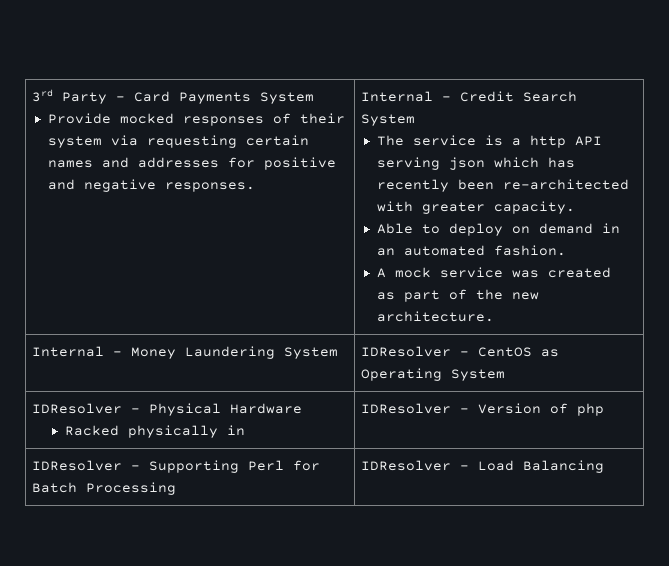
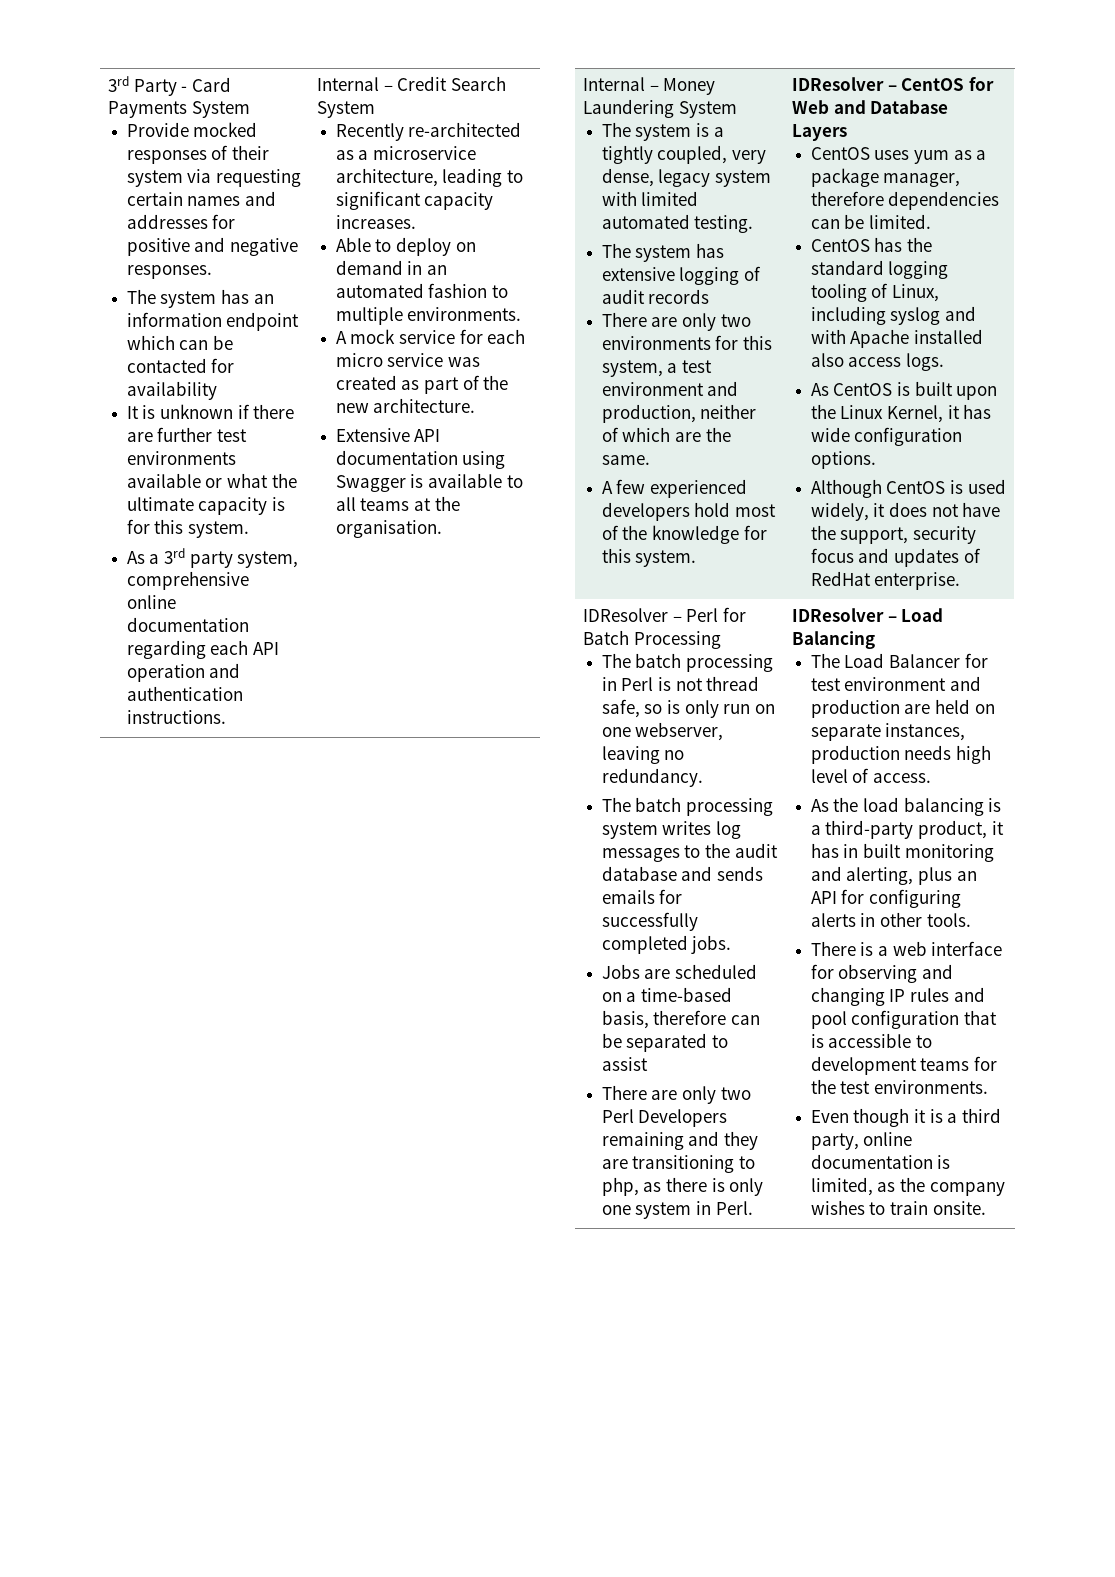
+ The system has an information endpoint which can be contacted for availability
+ It is unknown if there are further test environments available or what the ultimate capacity is for this system.
+ As a 3rd party system, comprehensive online documentation regarding each API operation and authentication instructions.
- The service is a http API serving json which has recently been re-architected with greater capacity.
+ Recently re-architected as a microservice architecture, leading to significant capacity increases.
- Able to deploy on demand in an automated fashion.
+ Able to deploy on demand in an automated fashion to multiple environments.
- A mock service was created as part of the new architecture.
+ A mock service for each micro service was created as part of the new architecture.
+ Extensive API documentation using Swagger is available to all teams at the organisation.
- IDResolver – CentOS as Operating System
- IDResolver – Physical Hardware
- Racked physically in | IDResolver – Version of php
- IDResolver – Supporting Perl for Batch Processing | IDResolver – Load Balancing
+ The system is a tightly coupled, very dense, legacy system with limited automated testing.
+ The system has extensive logging of audit records
+ There are only two environments for this system, a test environment and production, neither of which are the same.
+ A few experienced developers hold most of the knowledge for this system. | IDResolver – CentOS for Web and Database Layers
+ CentOS uses yum as a package manager, therefore dependencies can be limited.
+ CentOS has the standard logging tooling of Linux, including syslog and with Apache installed also access logs.
+ As CentOS is built upon the Linux Kernel, it has wide configuration options.
+ Although CentOS is used widely, it does not have the support, security focus and updates of RedHat enterprise.
+ IDResolver – Perl for Batch Processing
+ The batch processing in Perl is not thread safe, so is only run on one webserver, leaving no redundancy.
+ The batch processing system writes log messages to the audit database and sends emails for successfully completed jobs.
+ Jobs are scheduled on a time-based basis, therefore can be separated to assist
+ There are only two Perl Developers remaining and they are transitioning to php, as there is only one system in Perl. | IDResolver – Load Balancing
+ The Load Balancer for test environment and production are held on separate instances, production needs high level of access.
+ As the load balancing is a third-party product, it has in built monitoring and alerting, plus an API for configuring alerts in other tools.
+ There is a web interface for observing and changing IP rules and pool configuration that is accessible to development teams for the test environments.
+ Even though it is a third party, online documentation is limited, as the company wishes to train onsite.

